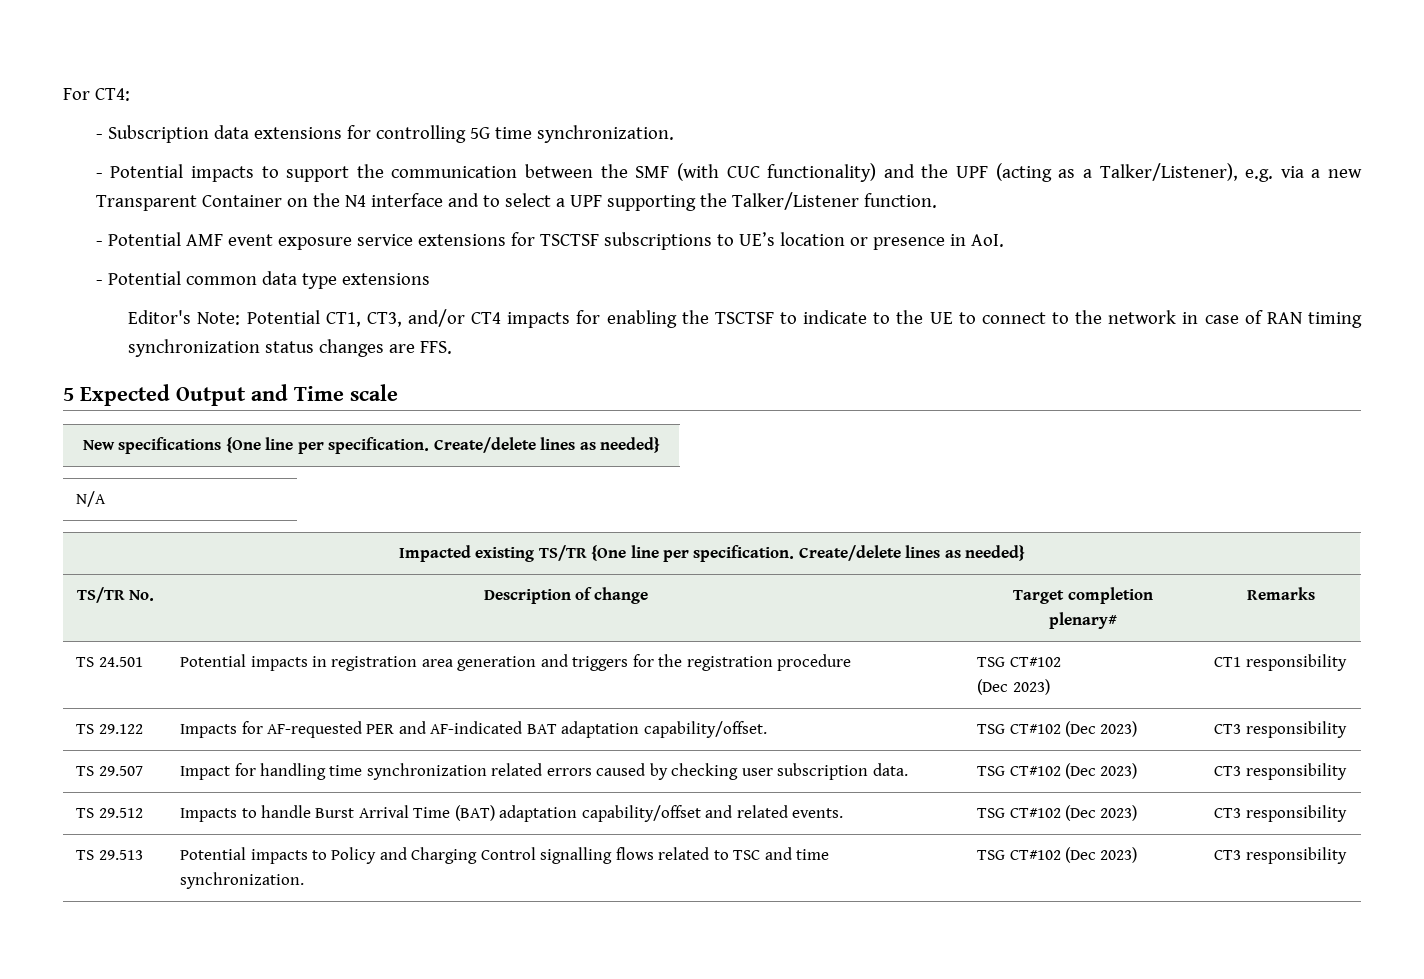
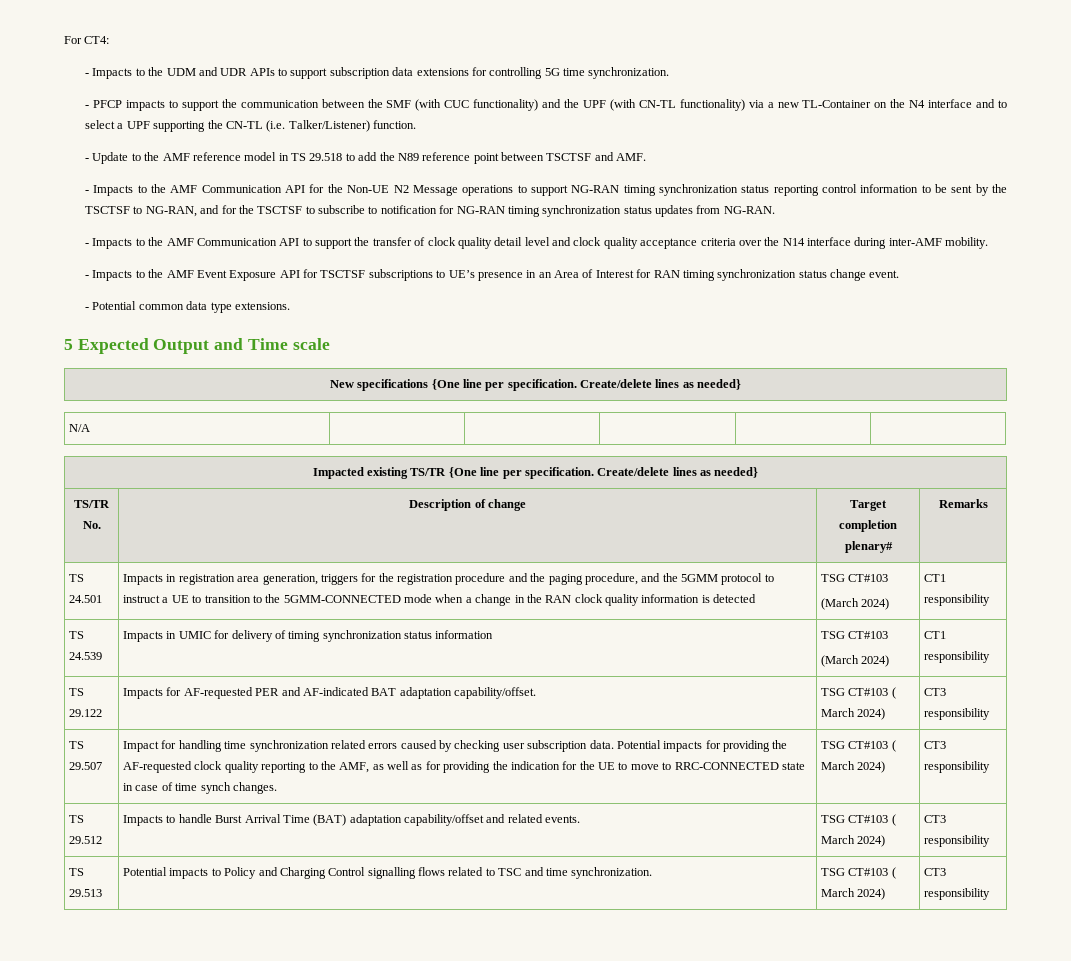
- - Subscription data extensions for controlling 5G time synchronization.
+ - Impacts to the UDM and UDR APIs to support subscription data extensions for controlling 5G time synchronization.
- - Potential impacts to support the communication between the SMF (with CUC functionality) and the UPF (acting as a Talker/Listener), e.g. via a new Transparent Container on the N4 interface and to select a UPF supporting the Talker/Listener function.
+ - PFCP impacts to support the communication between the SMF (with CUC functionality) and the UPF (with CN-TL functionality) via a new TL-Container on the N4 interface and to select a UPF supporting the CN-TL (i.e. Talker/Listener) function.
- - Potential AMF event exposure service extensions for TSCTSF subscriptions to UE’s location or presence in AoI.
+ - Update to the AMF reference model in TS 29.518 to add the N89 reference point between TSCTSF and AMF.
+ - Impacts to the AMF Communication API for the Non-UE N2 Message operations to support NG-RAN timing synchronization status reporting control information to be sent by the TSCTSF to NG-RAN, and for the TSCTSF to subscribe to notification for NG-RAN timing synchronization status updates from NG-RAN.
+ - Impacts to the AMF Communication API to support the transfer of clock quality detail level and clock quality acceptance criteria over the N14 interface during inter-AMF mobility.
+ - Impacts to the AMF Event Exposure API for TSCTSF subscriptions to UE’s presence in an Area of Interest for RAN timing synchronization status change event.
- - Potential common data type extensions
- Editor's Note: Potential CT1, CT3, and/or CT4 impacts for enabling the TSCTSF to indicate to the UE to connect to the network in case of RAN timing synchronization status changes are FFS.
+ - Potential common data type extensions.
- Potential impacts in registration area generation and triggers for the registration procedure | TSG CT#102
- (Dec 2023) | CT1 responsibility
+ Impacts in registration area generation, triggers for the registration procedure and the paging procedure, and the 5GMM protocol to instruct a UE to transition to the 5GMM-CONNECTED mode when a change in the RAN clock quality information is detected | TSG CT#103
+ (March 2024) | CT1 responsibility
+ TS 24.539 | Impacts in UMIC for delivery of timing synchronization status information | TSG CT#103
+ (March 2024) | CT1 responsibility
- TS 29.122 | Impacts for AF-requested PER and AF-indicated BAT adaptation capability/offset. | TSG CT#102 (Dec 2023) | CT3 responsibility
+ TS 29.122 | Impacts for AF-requested PER and AF-indicated BAT adaptation capability/offset. | TSG CT#103 ( March 2024) | CT3 responsibility
- Impact for handling time synchronization related errors caused by checking user subscription data. | TSG CT#102 (Dec 2023)
+ Impact for handling time synchronization related errors caused by checking user subscription data. Potential impacts for providing the AF-requested clock quality reporting to the AMF, as well as for providing the indication for the UE to move to RRC-CONNECTED state in case of time synch changes. | TSG CT#103 ( March 2024)
- TS 29.512 | Impacts to handle Burst Arrival Time (BAT) adaptation capability/offset and related events. | TSG CT#102 (Dec 2023) | CT3 responsibility
+ TS 29.512 | Impacts to handle Burst Arrival Time (BAT) adaptation capability/offset and related events. | TSG CT#103 ( March 2024) | CT3 responsibility
- TS 29.513 | Potential impacts to Policy and Charging Control signalling flows related to TSC and time synchronization. | TSG CT#102 (Dec 2023) | CT3 responsibility
+ TS 29.513 | Potential impacts to Policy and Charging Control signalling flows related to TSC and time synchronization. | TSG CT#103 ( March 2024) | CT3 responsibility

